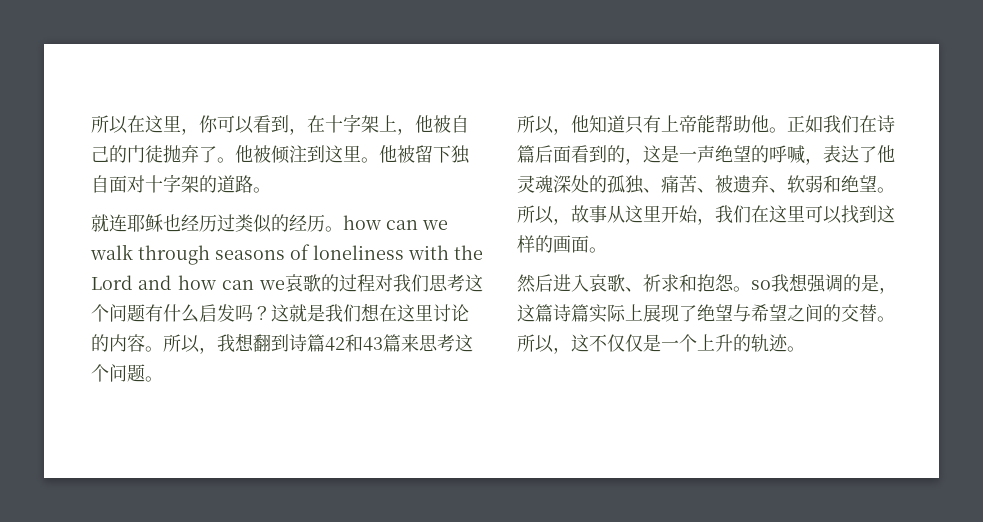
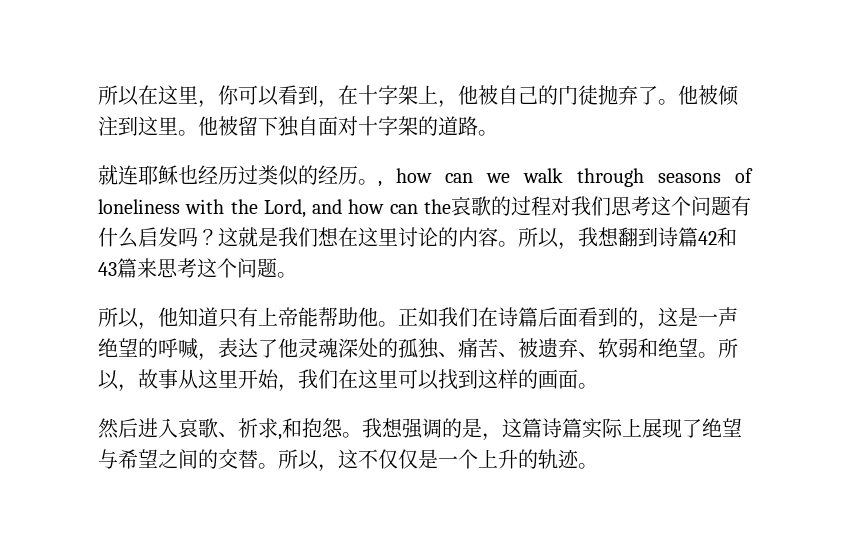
- 就连耶稣也经历过类似的经历。how can we walk through seasons of loneliness with the Lord and how can we哀歌的过程对我们思考这个问题有什么启发吗？
+ 就连耶稣也经历过类似的经历。, how can we walk through seasons of loneliness with the Lord, and how can the哀歌的过程对我们思考这个问题有什么启发吗？
- 然后进入哀歌、祈求和抱怨。so我想强调的是，这篇诗篇实际上展现了绝望与希望之间的交替。
+ 然后进入哀歌、祈求,和抱怨。我想强调的是，这篇诗篇实际上展现了绝望与希望之间的交替。

